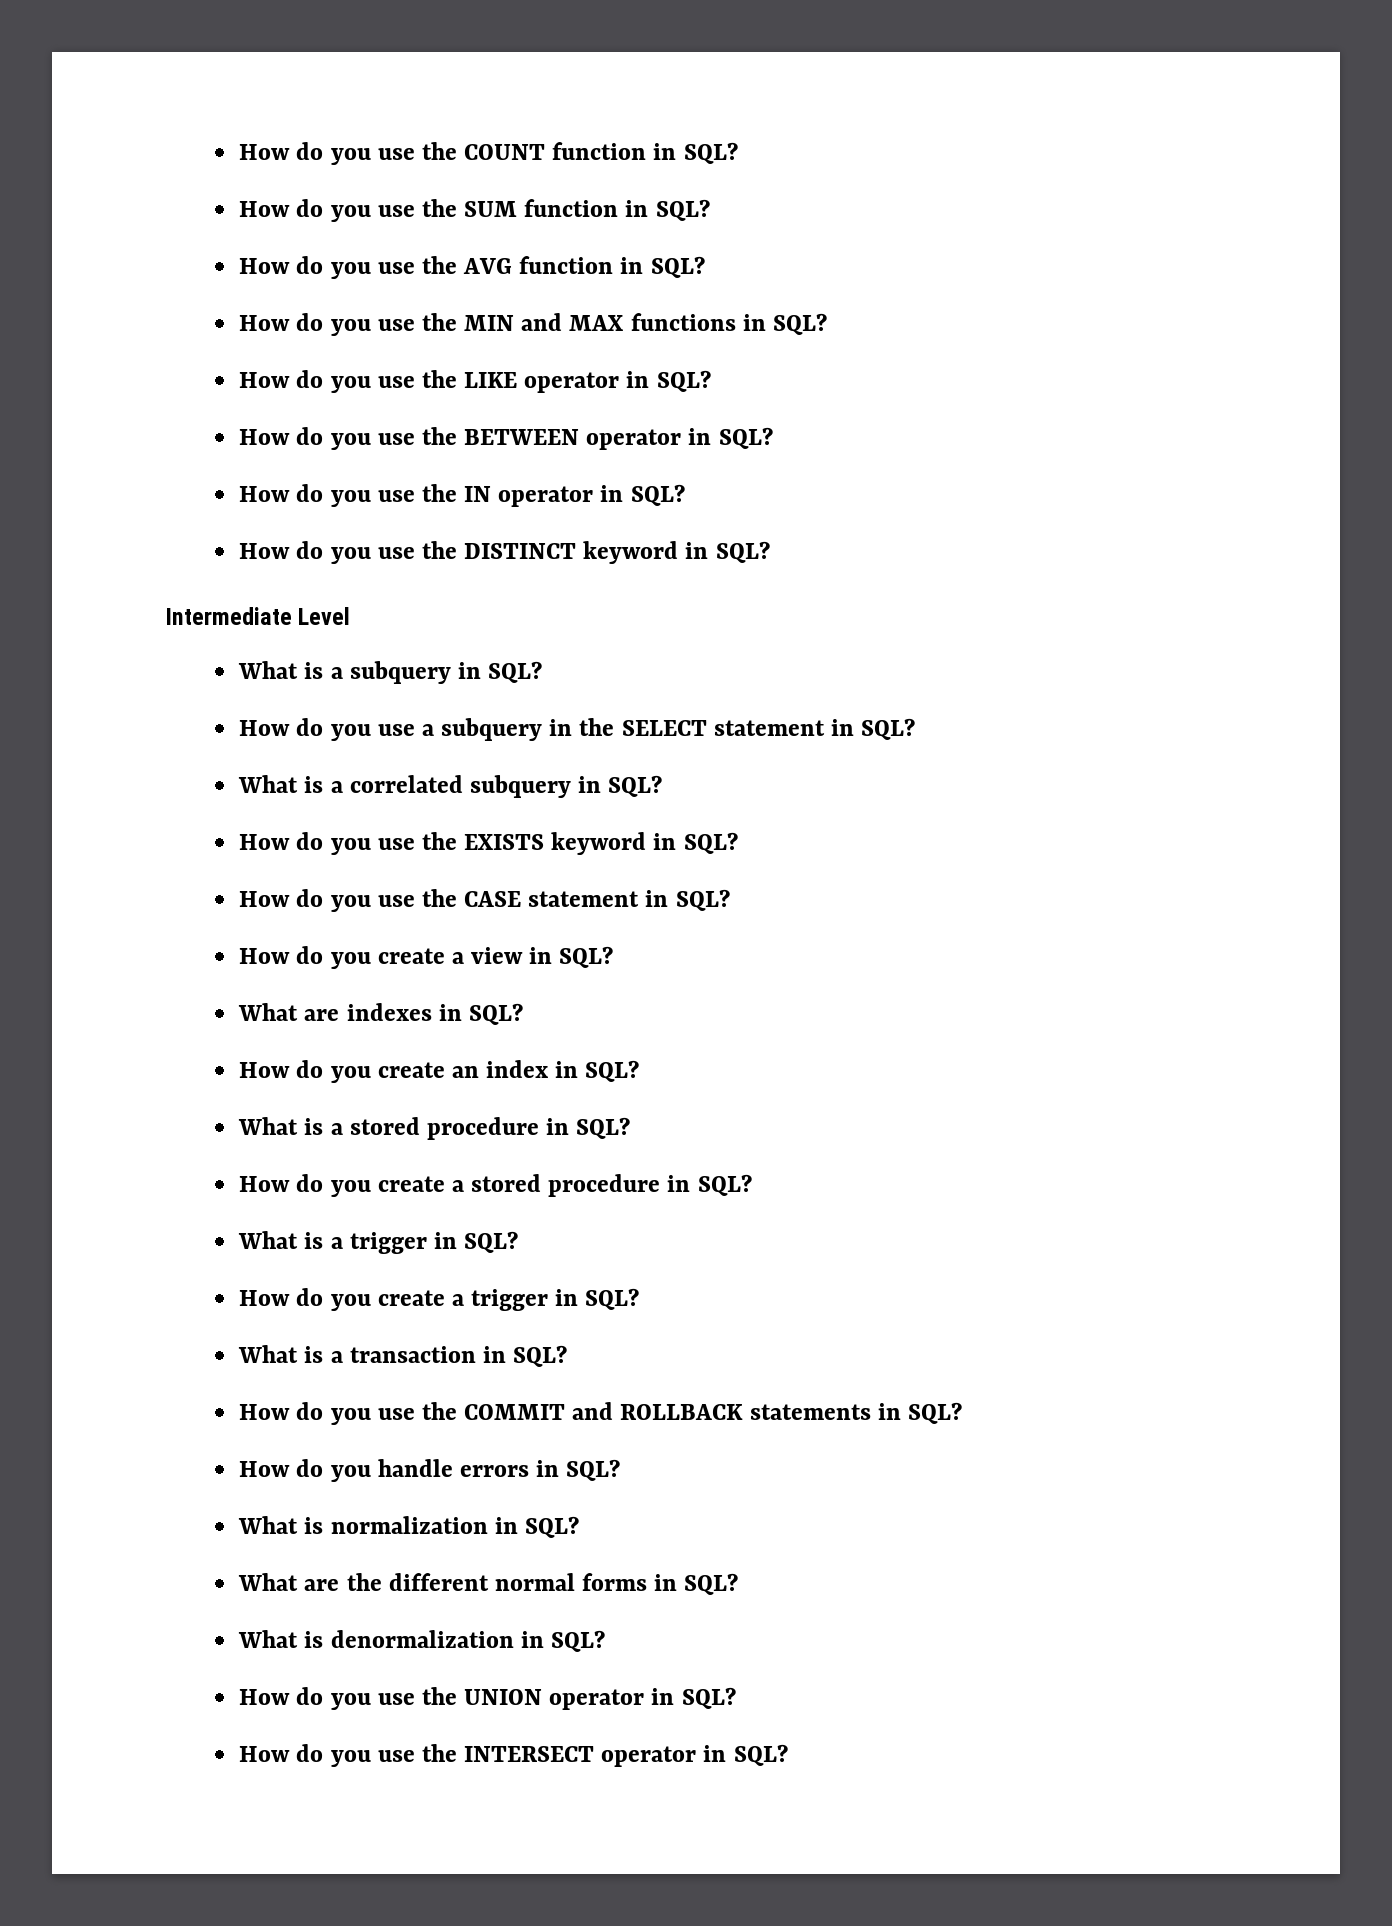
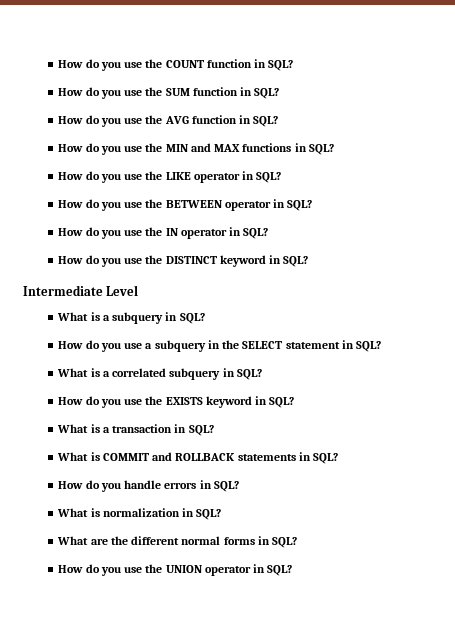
- How do you use the CASE statement in SQL?
- How do you create a view in SQL?
- What are indexes in SQL?
- How do you create an index in SQL?
- What is a stored procedure in SQL?
- How do you create a stored procedure in SQL?
- What is a trigger in SQL?
- How do you create a trigger in SQL?
- How do you use the COMMIT and ROLLBACK statements in SQL?
+ What is COMMIT and ROLLBACK statements in SQL?
- What is denormalization in SQL?
- How do you use the INTERSECT operator in SQL?

